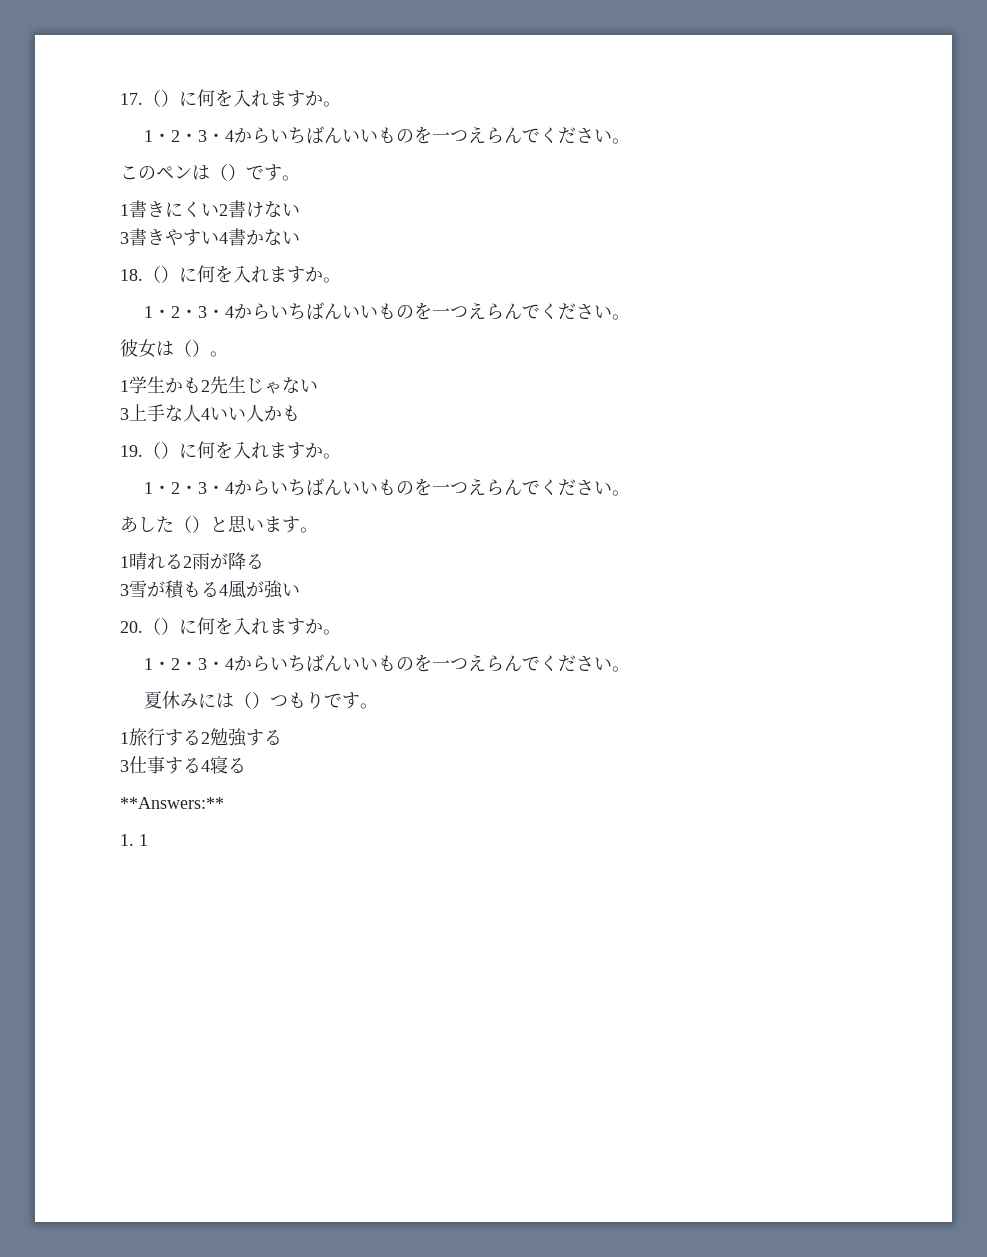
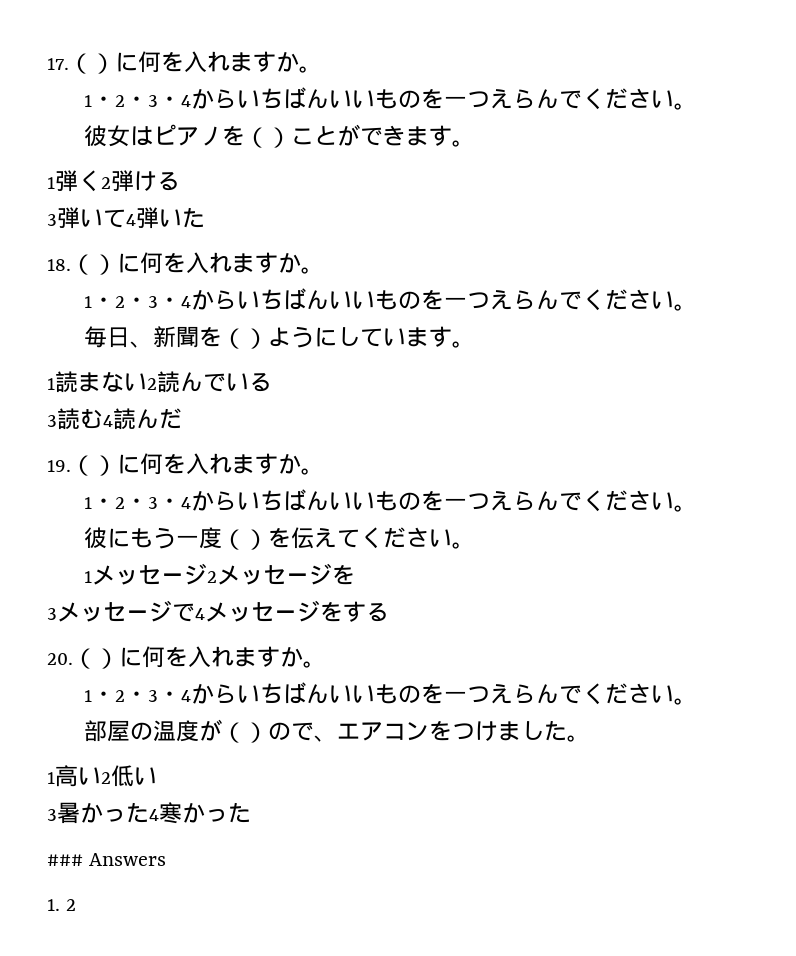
- このペンは（）です。
- 1書きにくい2書けない
- 3書きやすい4書かない
+ 彼女はピアノを（）ことができます。
+ 1弾く2弾ける
+ 3弾いて4弾いた
  18.（）に何を入れますか。
  1・2・3・4からいちばんいいものを一つえらんでください。
- 彼女は（）。
- 1学生かも2先生じゃない
- 3上手な人4いい人かも
+ 毎日、新聞を（）ようにしています。
+ 1読まない2読んでいる
+ 3読む4読んだ
- あした（）と思います。
- 1晴れる2雨が降る
- 3雪が積もる4風が強い
+ 彼にもう一度（）を伝えてください。
+ 1メッセージ2メッセージを
+ 3メッセージで4メッセージをする
- 夏休みには（）つもりです。
- 1旅行する2勉強する
- 3仕事する4寝る
- **Answers:**
+ 部屋の温度が（）ので、エアコンをつけました。
+ 1高い2低い
+ 3暑かった4寒かった
+ ### Answers
- 1. 1
+ 1. 2

